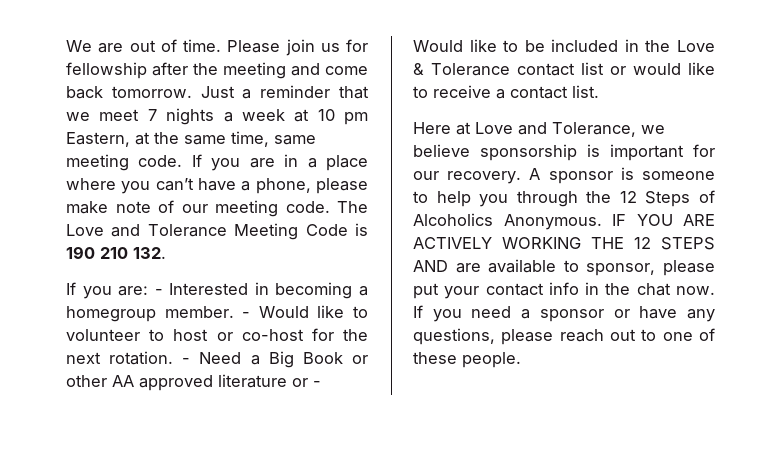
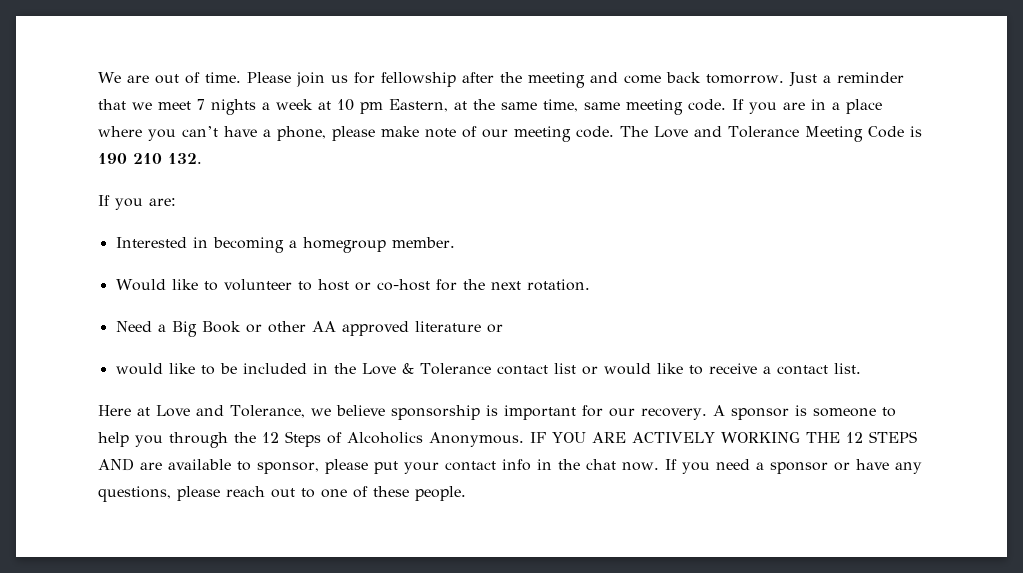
- If you are: - Interested in becoming a homegroup member. - Would like to volunteer to host or co-host for the next rotation. - Need a Big Book or other AA approved literature or - Would like to be included in the Love & Tolerance contact list or would like to receive a contact list.
+ If you are:
+ Interested in becoming a homegroup member.
+ Would like to volunteer to host or co-host for the next rotation.
+ Need a Big Book or other AA approved literature or
+ would like to be included in the Love & Tolerance contact list or would like to receive a contact list.

